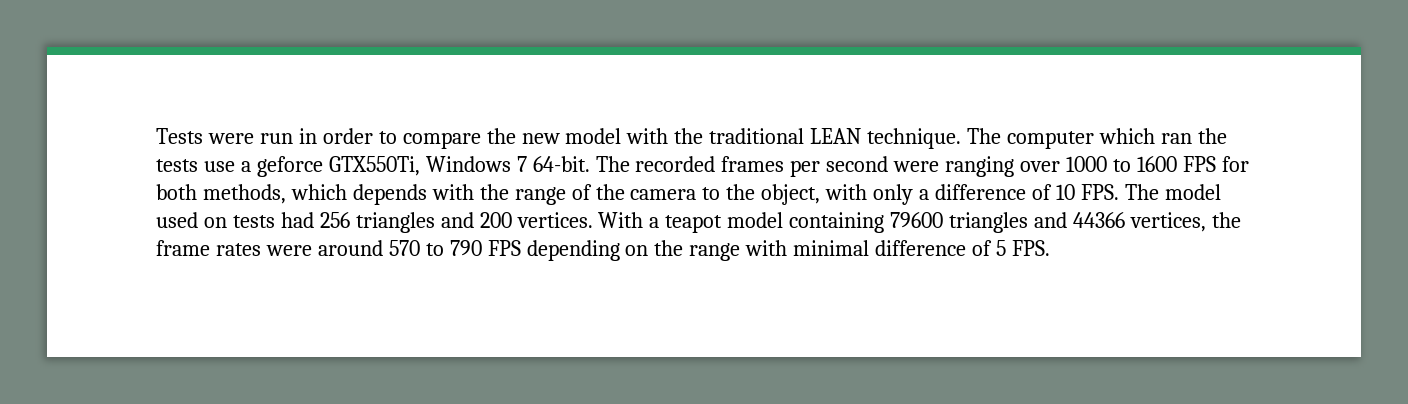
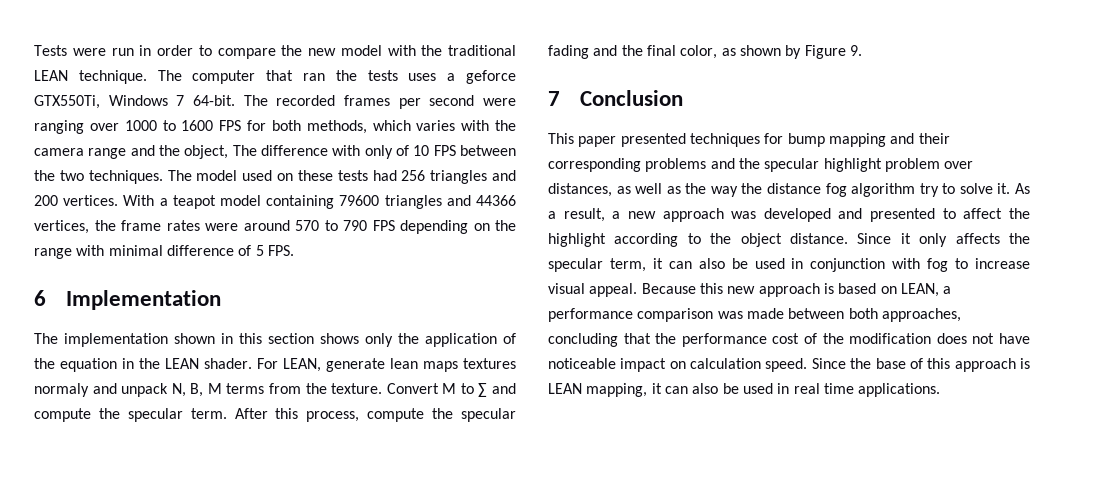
- The computer which ran the tests use a geforce GTX550Ti, Windows 7 64-bit.
+ The computer that ran the tests uses a geforce GTX550Ti, Windows 7 64-bit.
- The recorded frames per second were ranging over 1000 to 1600 FPS for both methods, which depends with the range of the camera to the object, with only a difference of 10 FPS. The model used on tests had 256 triangles and 200 vertices.
+ The recorded frames per second were ranging over 1000 to 1600 FPS for both methods, which varies with the camera range and the object, The difference with only of 10 FPS between the two techniques. The model used on these tests had 256 triangles and 200 vertices.
+ 6 Implementation
+ The implementation shown in this section shows only the application of the equation in the LEAN shader. For LEAN, generate lean maps textures normaly and unpack N, B, M terms from the texture. Convert M to ∑ and compute the specular term. After this process, compute the specular fading and the final color, as shown by Figure 9.
+ 7 Conclusion
+ This paper presented techniques for bump mapping and their corresponding problems and the specular highlight problem over distances, as well as the way the distance fog algorithm try to solve it. As a result, a new approach was developed and presented to affect the highlight according to the object distance. Since it only affects the specular term, it can also be used in conjunction with fog to increase visual appeal. Because this new approach is based on LEAN, a performance comparison was made between both approaches, concluding that the performance cost of the modification does not have noticeable impact on calculation speed. Since the base of this approach is LEAN mapping, it can also be used in real time applications.

